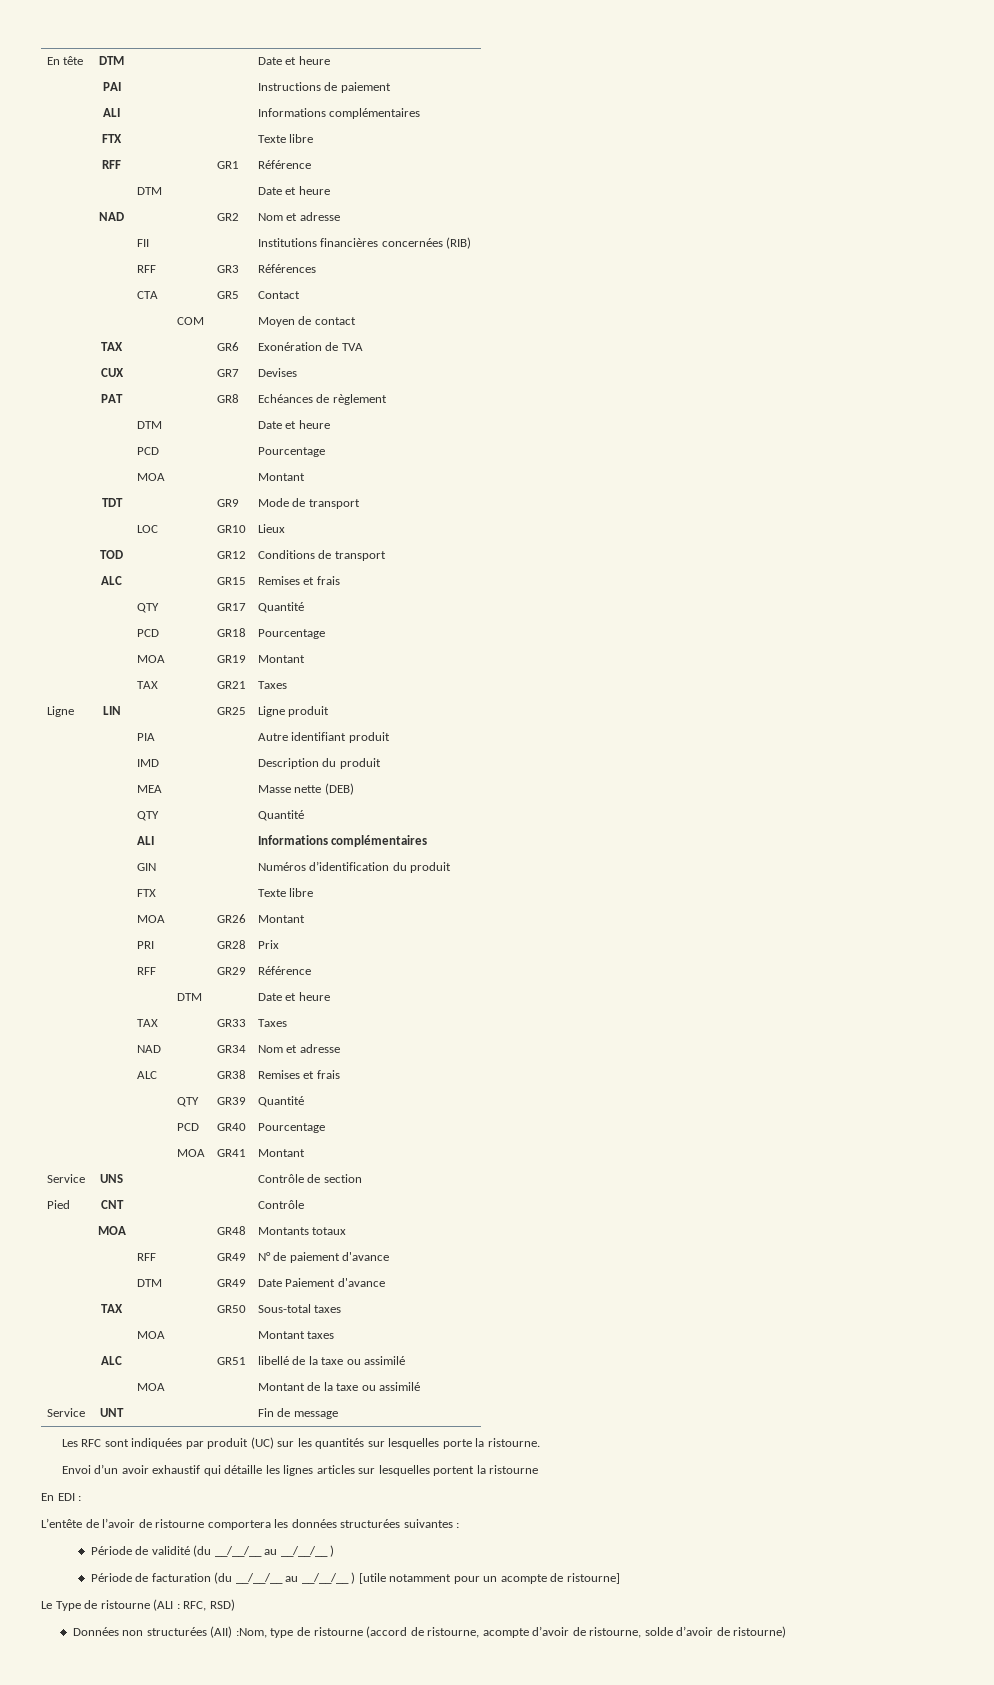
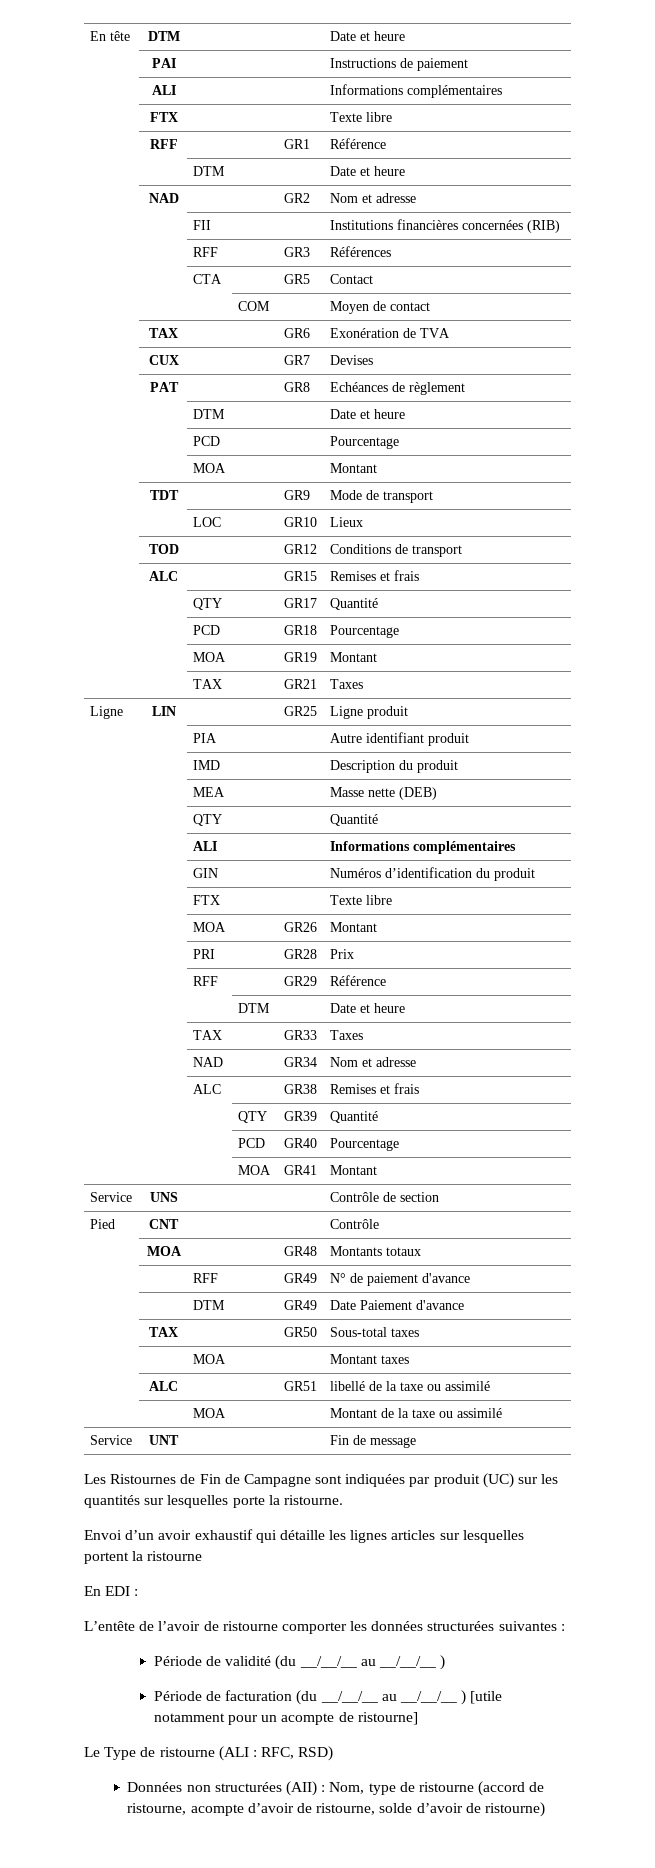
- Les RFC sont indiquées par produit (UC) sur les quantités sur lesquelles porte la ristourne.
+ Les Ristournes de Fin de Campagne sont indiquées par produit (UC) sur les quantités sur lesquelles porte la ristourne.
- L’entête de l’avoir de ristourne comportera les données structurées suivantes :
+ L’entête de l’avoir de ristourne comporter les données structurées suivantes :
- Données non structurées (AII) :Nom, type de ristourne (accord de ristourne, acompte d’avoir de ristourne, solde d’avoir de ristourne)
+ Données non structurées (AII) : Nom, type de ristourne (accord de ristourne, acompte d’avoir de ristourne, solde d’avoir de ristourne)

